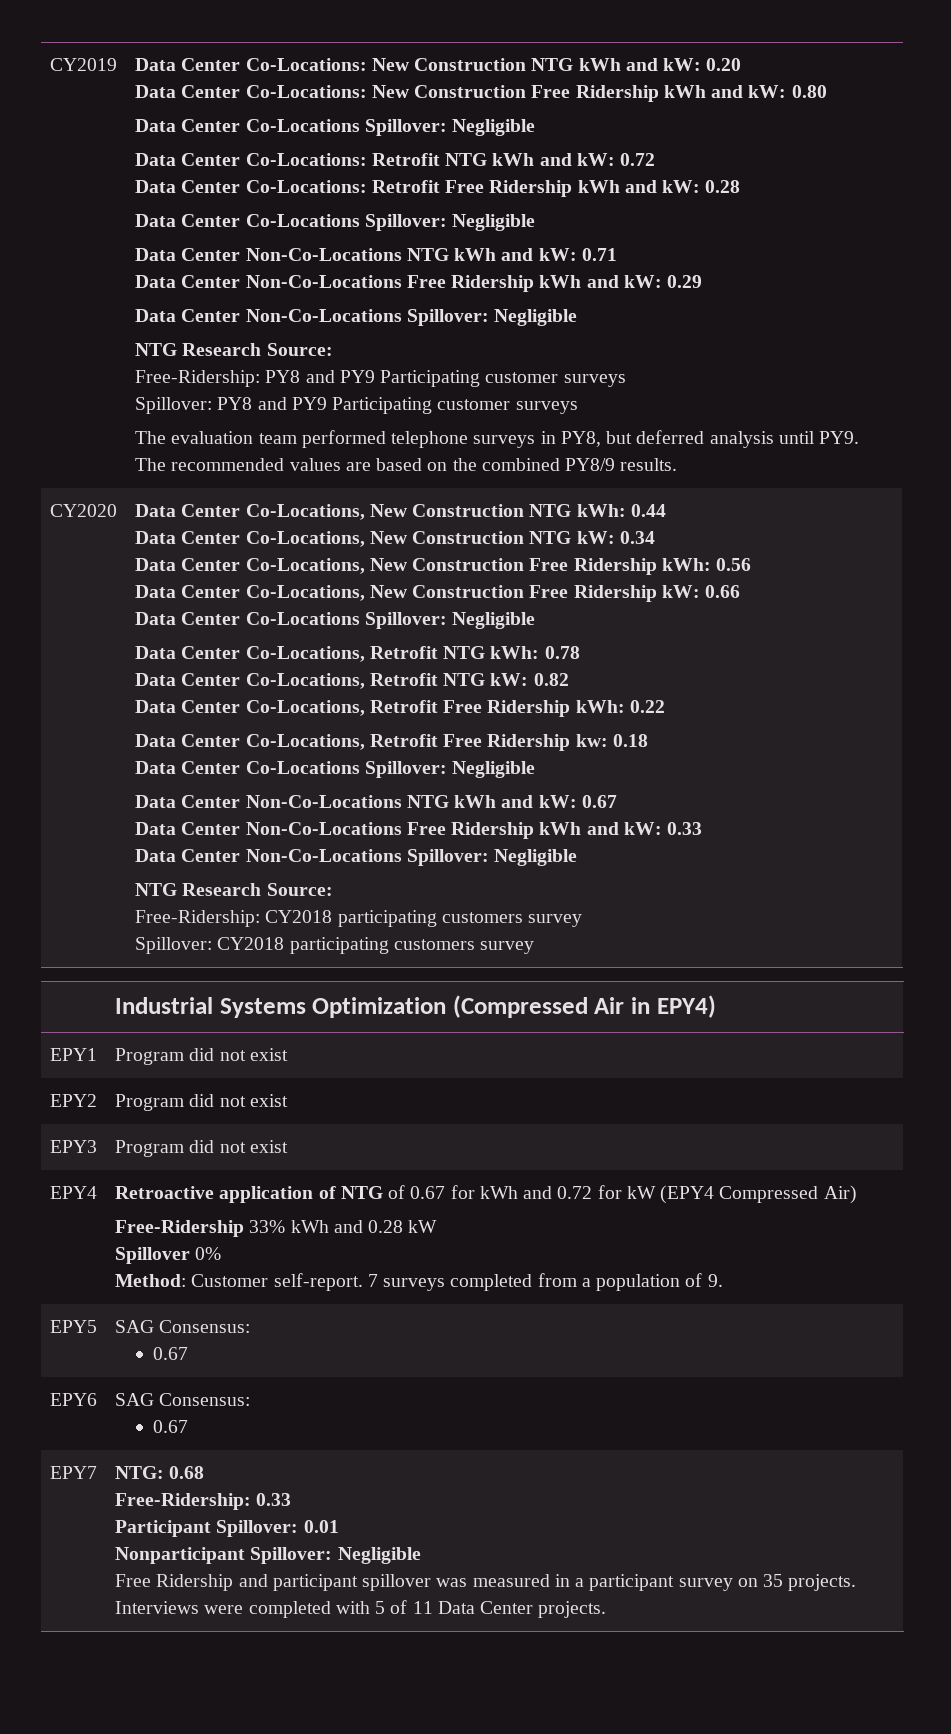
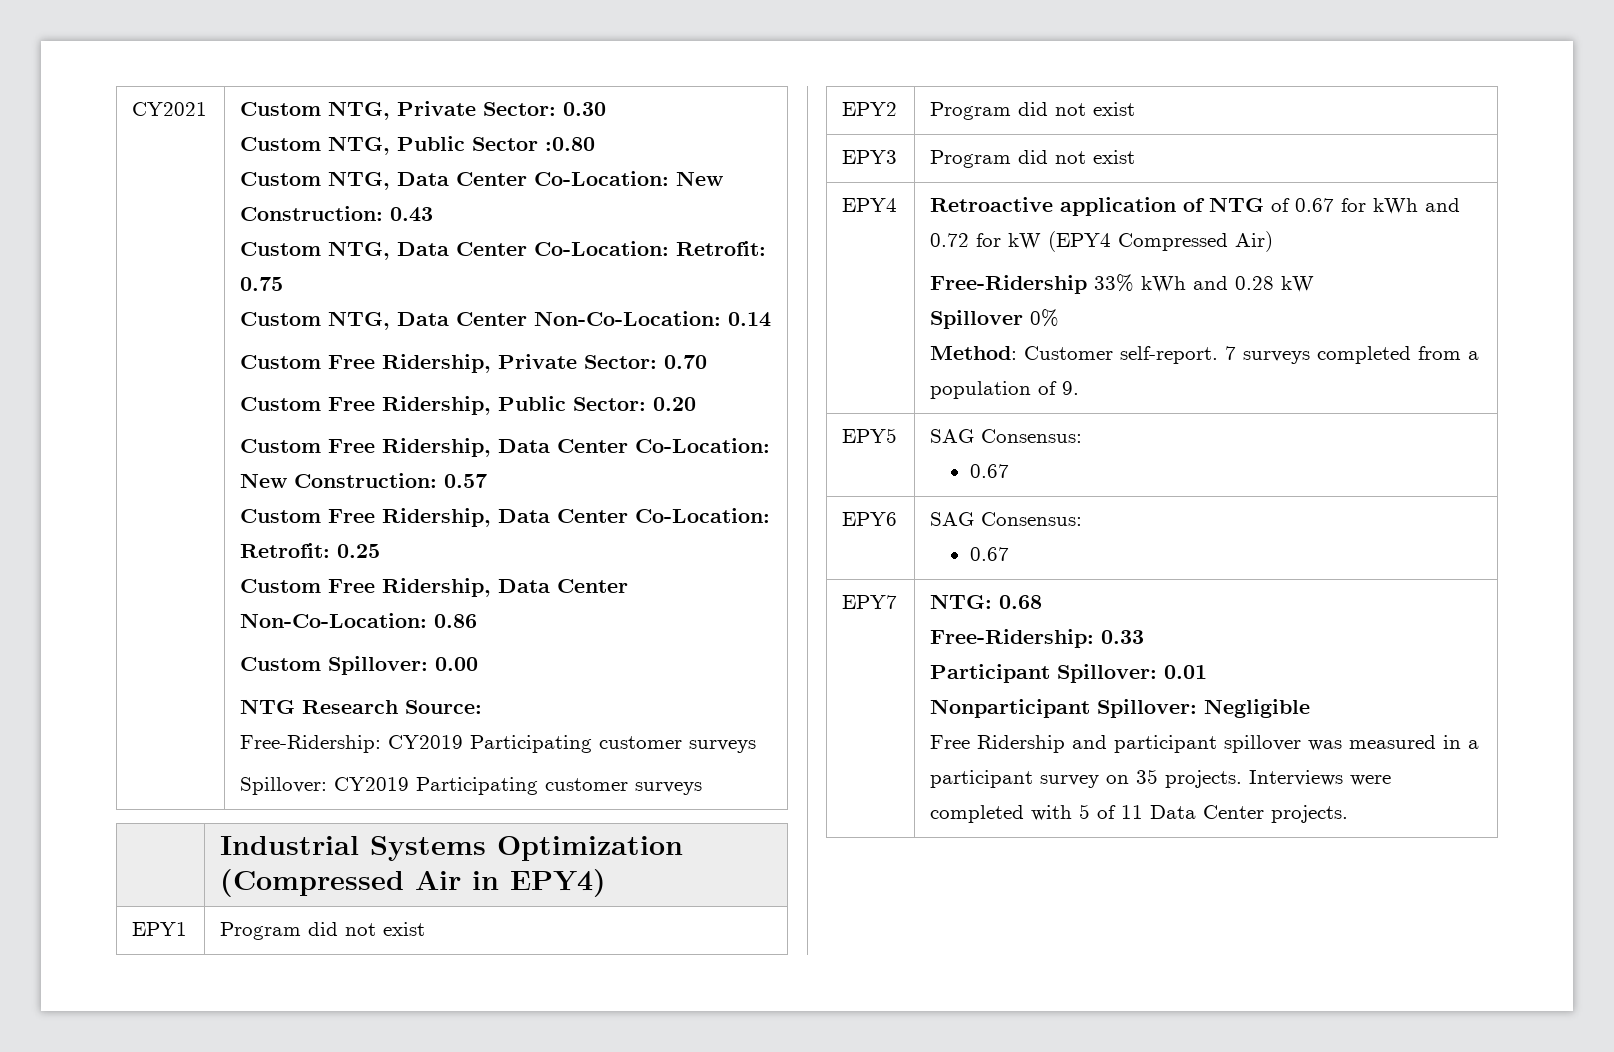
- CY2019 | Data Center Co-Locations: New Construction NTG kWh and kW: 0.20
- Data Center Co-Locations: New Construction Free Ridership kWh and kW: 0.80
- Data Center Co-Locations Spillover: Negligible
- Data Center Co-Locations: Retrofit NTG kWh and kW: 0.72
- Data Center Co-Locations: Retrofit Free Ridership kWh and kW: 0.28
- Data Center Co-Locations Spillover: Negligible
- Data Center Non-Co-Locations NTG kWh and kW: 0.71
- Data Center Non-Co-Locations Free Ridership kWh and kW: 0.29
- Data Center Non-Co-Locations Spillover: Negligible
+ CY2021 | Custom NTG, Private Sector: 0.30
+ Custom NTG, Public Sector :0.80
+ Custom NTG, Data Center Co-Location: New Construction: 0.43
+ Custom NTG, Data Center Co-Location: Retrofit: 0.75
+ Custom NTG, Data Center Non-Co-Location: 0.14
+ Custom Free Ridership, Private Sector: 0.70
+ Custom Free Ridership, Public Sector: 0.20
+ Custom Free Ridership, Data Center Co-Location: New Construction: 0.57
+ Custom Free Ridership, Data Center Co-Location: Retrofit: 0.25
+ Custom Free Ridership, Data Center Non-Co-Location: 0.86
+ Custom Spillover: 0.00
  NTG Research Source:
- Free-Ridership: PY8 and PY9 Participating customer surveys
+ Free-Ridership: CY2019 Participating customer surveys
- Spillover: PY8 and PY9 Participating customer surveys
- The evaluation team performed telephone surveys in PY8, but deferred analysis until PY9. The recommended values are based on the combined PY8/9 results.
- CY2020 | Data Center Co-Locations, New Construction NTG kWh: 0.44
- Data Center Co-Locations, New Construction NTG kW: 0.34
- Data Center Co-Locations, New Construction Free Ridership kWh: 0.56
- Data Center Co-Locations, New Construction Free Ridership kW: 0.66
- Data Center Co-Locations Spillover: Negligible
- Data Center Co-Locations, Retrofit NTG kWh: 0.78
- Data Center Co-Locations, Retrofit NTG kW: 0.82
- Data Center Co-Locations, Retrofit Free Ridership kWh: 0.22
- Data Center Co-Locations, Retrofit Free Ridership kw: 0.18
- Data Center Co-Locations Spillover: Negligible
- Data Center Non-Co-Locations NTG kWh and kW: 0.67
- Data Center Non-Co-Locations Free Ridership kWh and kW: 0.33
- Data Center Non-Co-Locations Spillover: Negligible
- NTG Research Source:
- Free-Ridership: CY2018 participating customers survey
- Spillover: CY2018 participating customers survey
+ Spillover: CY2019 Participating customer surveys

